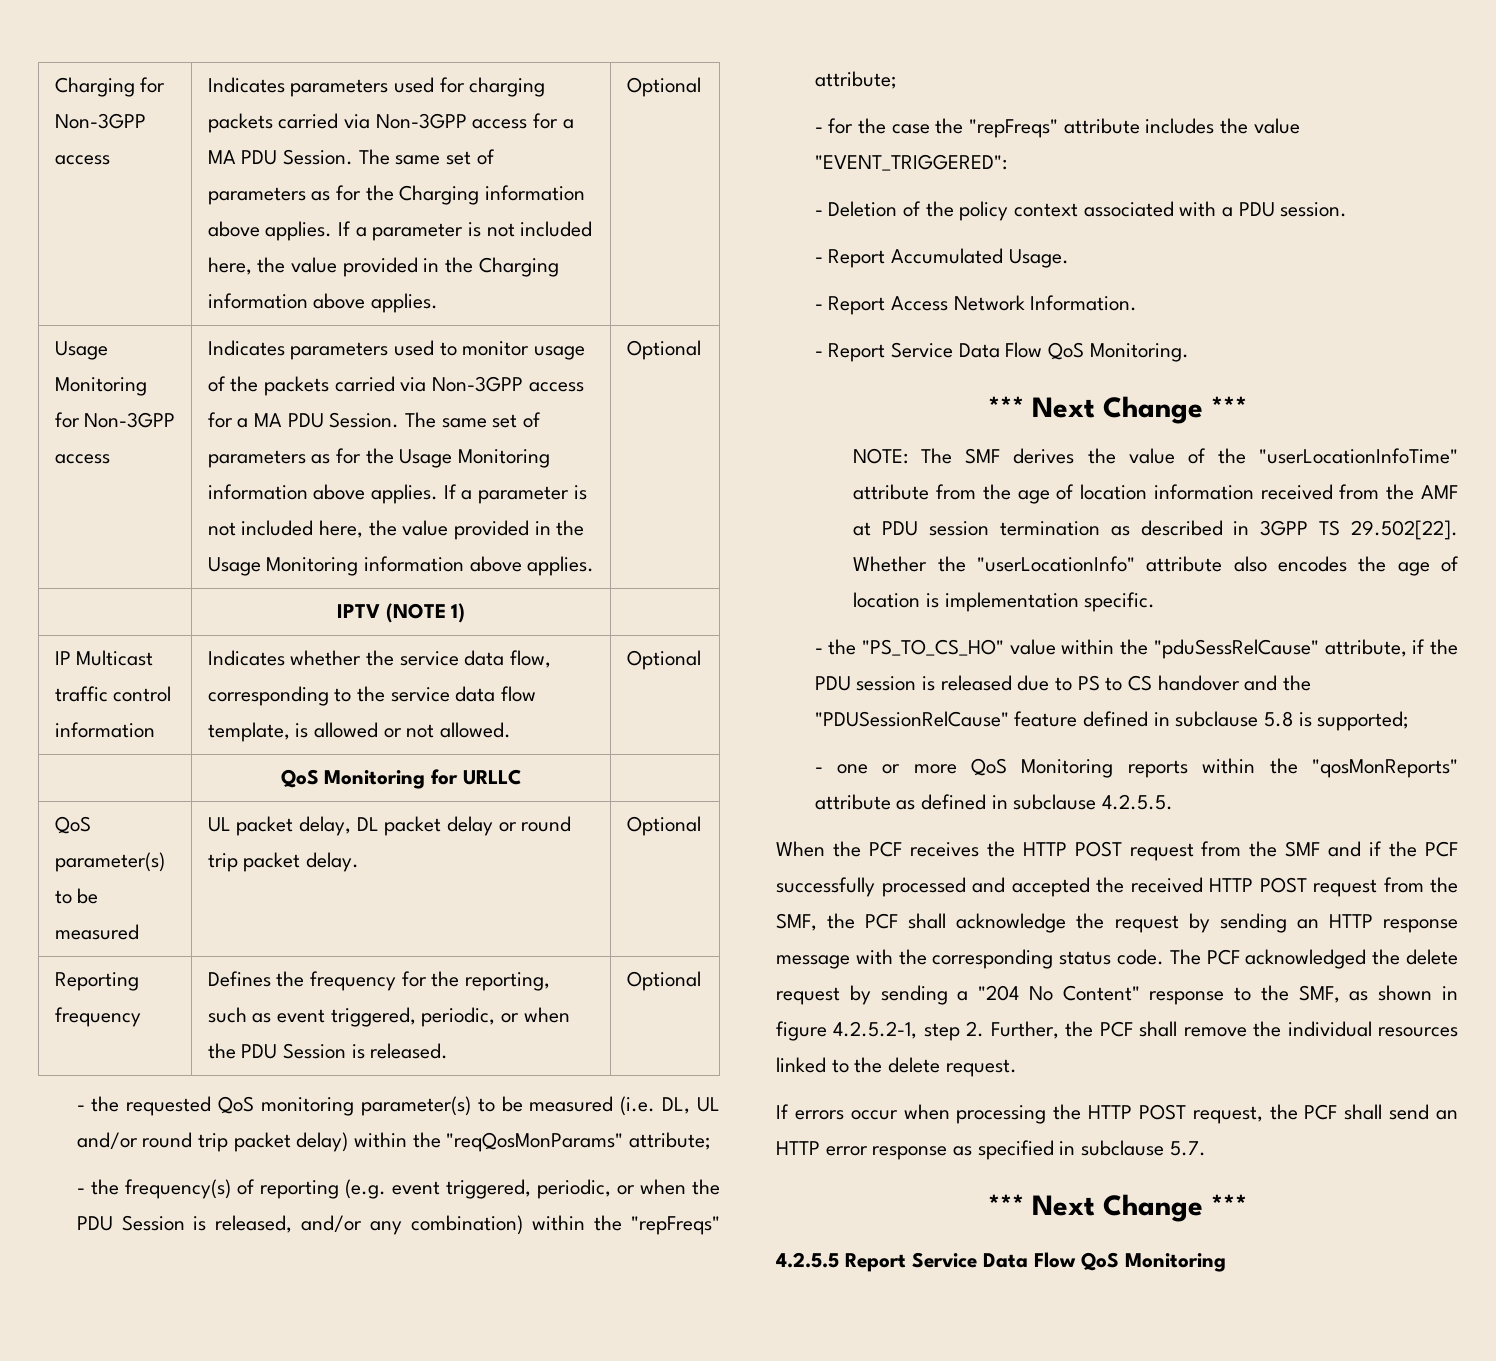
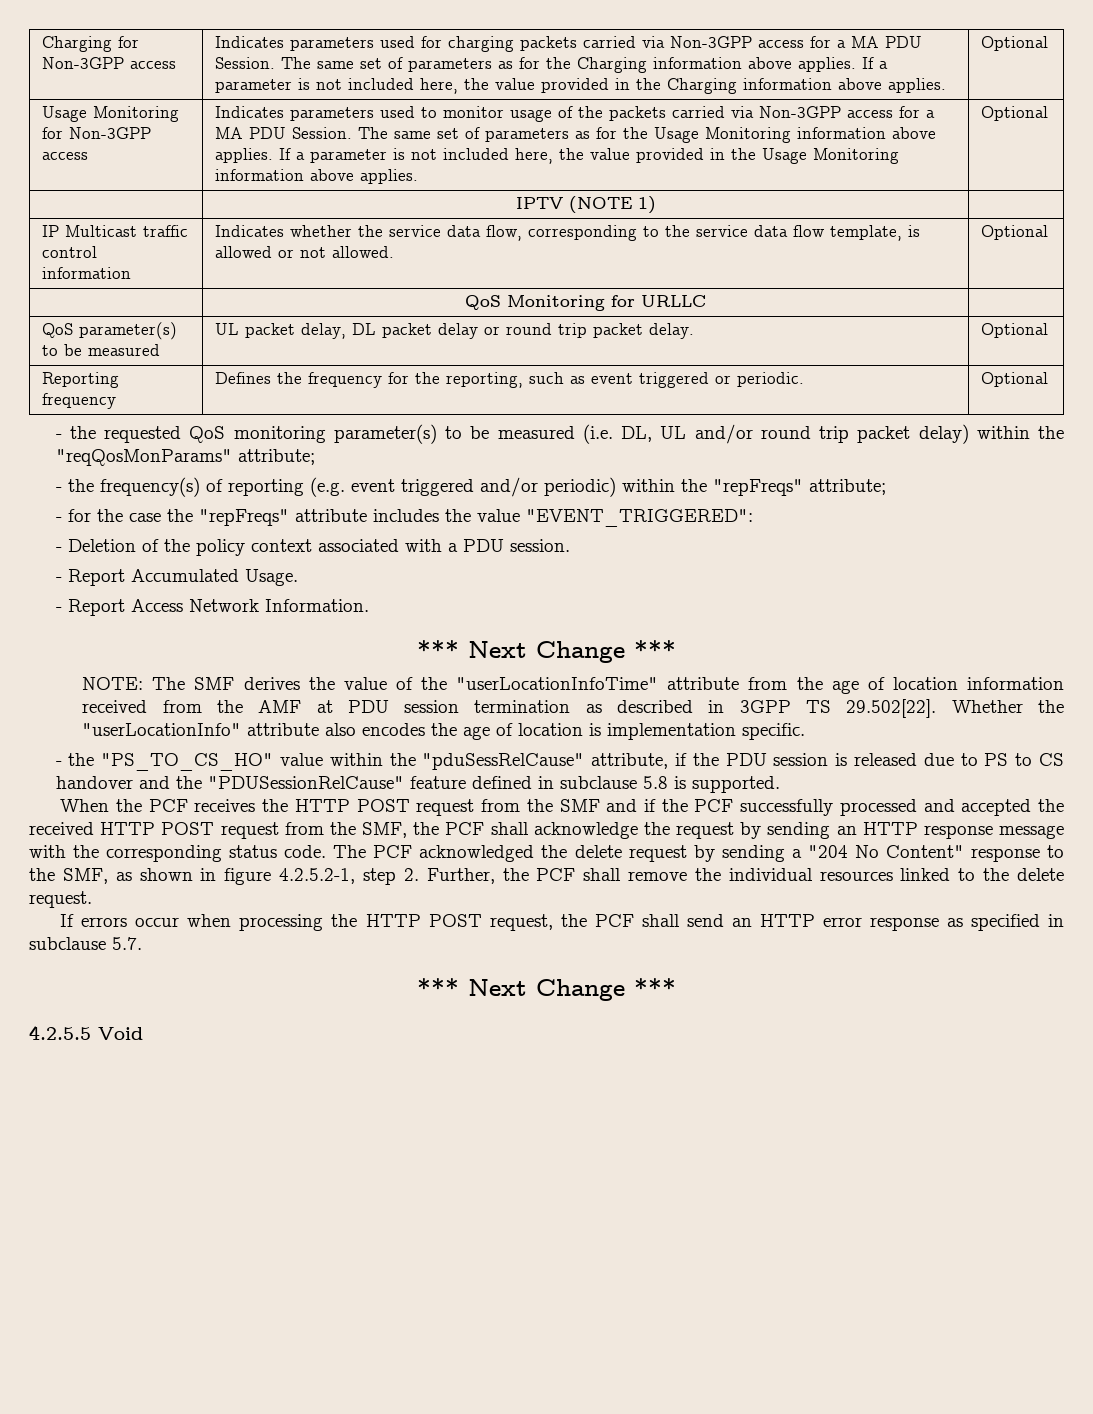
- Reporting frequency | Defines the frequency for the reporting, such as event triggered, periodic, or when the PDU Session is released. | Optional
+ Reporting frequency | Defines the frequency for the reporting, such as event triggered or periodic. | Optional
- - the frequency(s) of reporting (e.g. event triggered, periodic, or when the PDU Session is released, and/or any combination) within the "repFreqs" attribute;
+ - the frequency(s) of reporting (e.g. event triggered and/or periodic) within the "repFreqs" attribute;
- - Report Service Data Flow QoS Monitoring.
- - the "PS_TO_CS_HO" value within the "pduSessRelCause" attribute, if the PDU session is released due to PS to CS handover and the "PDUSessionRelCause" feature defined in subclause 5.8 is supported;
- - one or more QoS Monitoring reports within the "qosMonReports" attribute as defined in subclause 4.2.5.5.
+ - the "PS_TO_CS_HO" value within the "pduSessRelCause" attribute, if the PDU session is released due to PS to CS handover and the "PDUSessionRelCause" feature defined in subclause 5.8 is supported.
- 4.2.5.5 Report Service Data Flow QoS Monitoring
+ 4.2.5.5 Void

